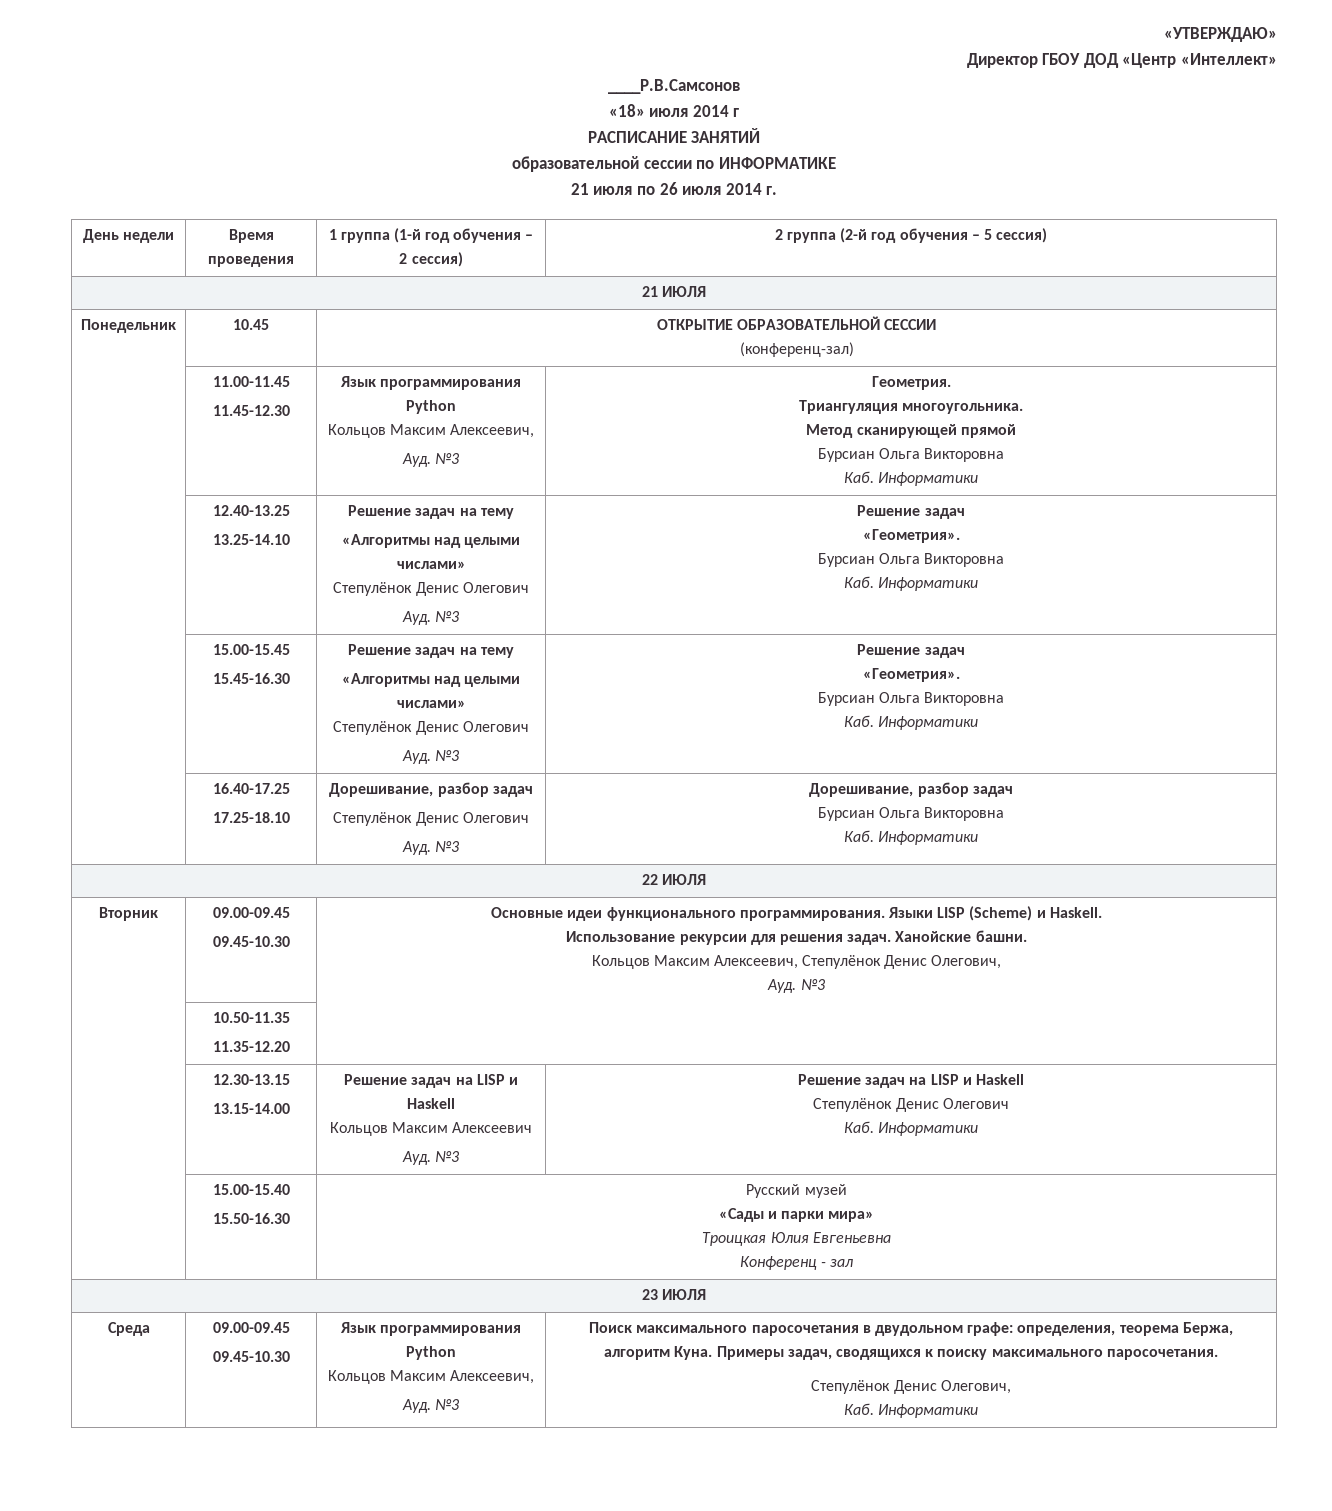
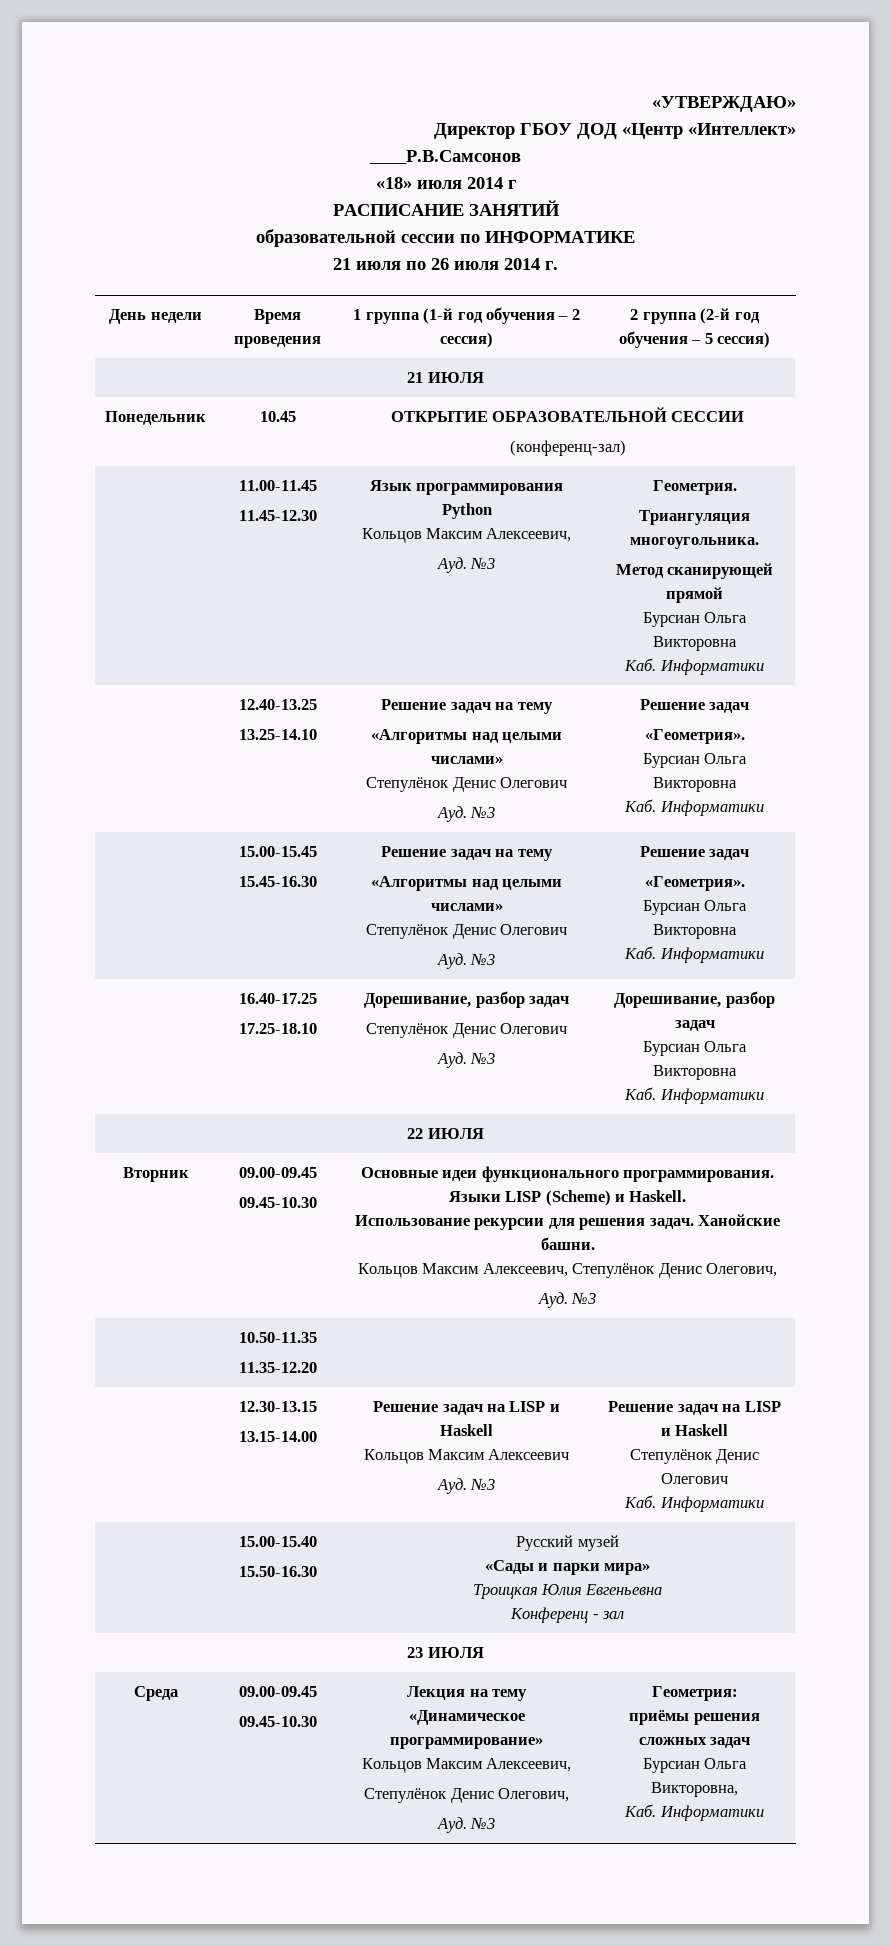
  Среда | 09.00-09.45
- 09.45-10.30 | Язык программирования Python
+ 09.45-10.30 | Лекция на тему «Динамическое программирование»
  Кольцов Максим Алексеевич,
- Ауд. №3 | Поиск максимального паросочетания в двудольном графе: определения, теорема Бержа, алгоритм Куна. Примеры задач, сводящихся к поиску максимального паросочетания.
  Степулёнок Денис Олегович,
+ Ауд. №3 | Геометрия:
+ приёмы решения сложных задач
+ Бурсиан Ольга Викторовна,

